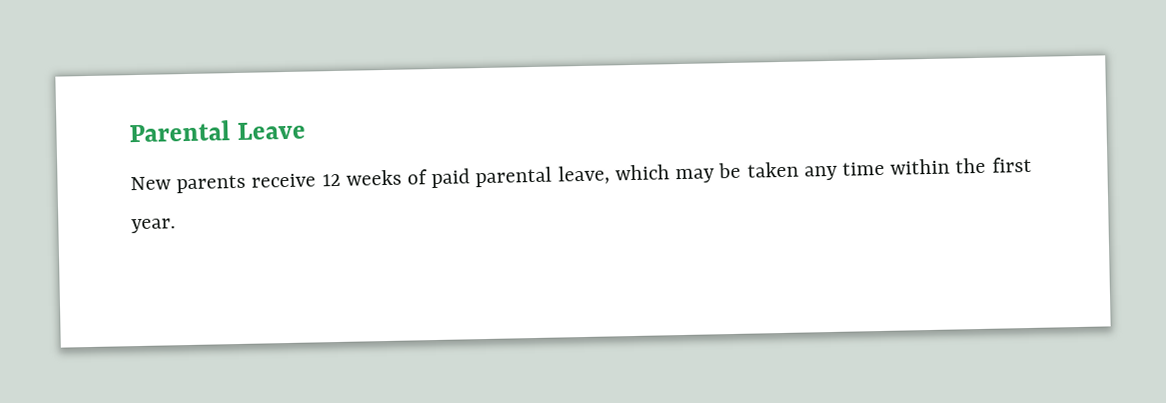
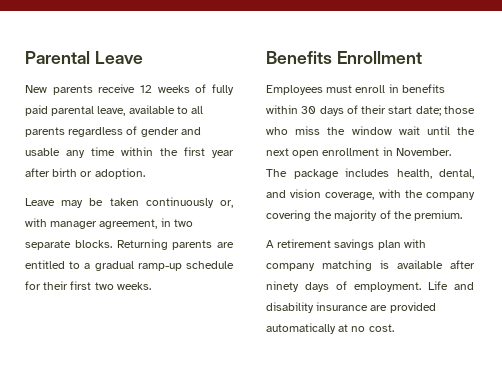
- New parents receive 12 weeks of paid parental leave, which may be taken any time within the first year.
+ New parents receive 12 weeks of fully paid parental leave, available to all parents regardless of gender and usable any time within the first year after birth or adoption.
+ Leave may be taken continuously or, with manager agreement, in two separate blocks. Returning parents are entitled to a gradual ramp-up schedule for their first two weeks.
+ Benefits Enrollment
+ Employees must enroll in benefits within 30 days of their start date; those who miss the window wait until the next open enrollment in November. The package includes health, dental, and vision coverage, with the company covering the majority of the premium.
+ A retirement savings plan with company matching is available after ninety days of employment. Life and disability insurance are provided automatically at no cost.

